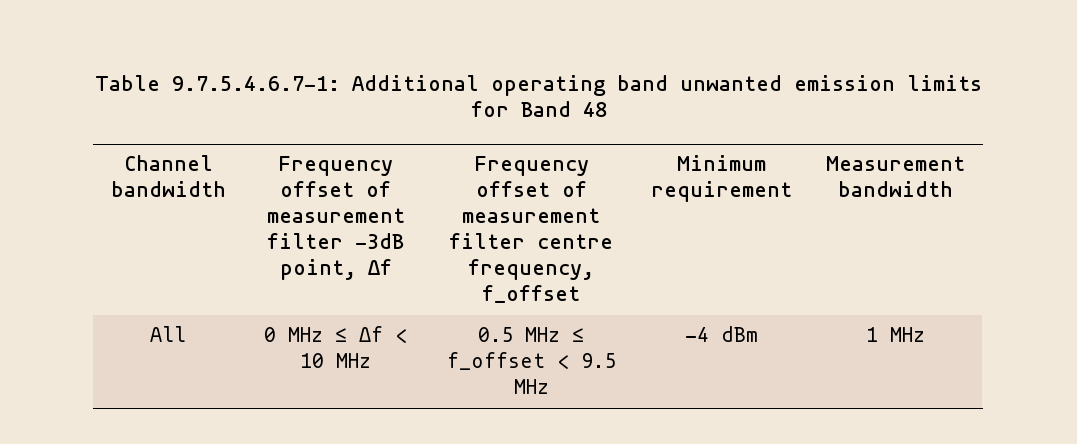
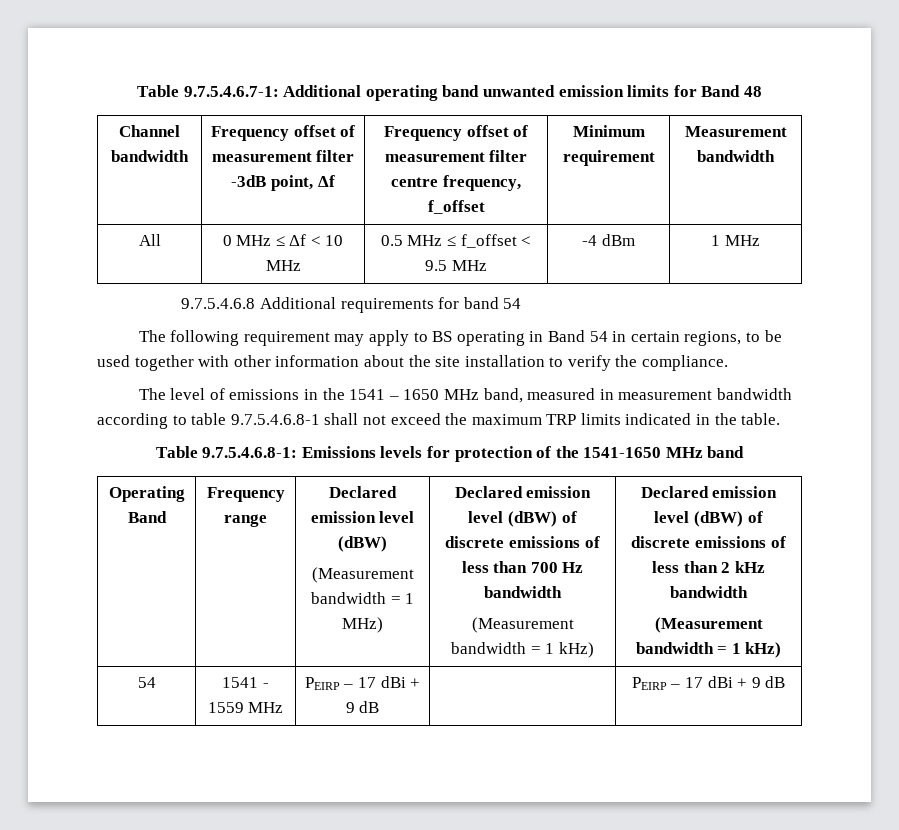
+ 9.7.5.4.6.8 Additional requirements for band 54
+ The following requirement may apply to BS operating in Band 54 in certain regions, to be used together with other information about the site installation to verify the compliance.
+ The level of emissions in the 1541 – 1650 MHz band, measured in measurement bandwidth according to table 9.7.5.4.6.8-1 shall not exceed the maximum TRP limits indicated in the table.
+ Table 9.7.5.4.6.8-1: Emissions levels for protection of the 1541-1650 MHz band
+ Operating Band | Frequency range | Declared emission level (dBW)
+ (Measurement bandwidth = 1 MHz) | Declared emission level (dBW) of discrete emissions of less than 700 Hz bandwidth
+ (Measurement bandwidth = 1 kHz) | Declared emission level (dBW) of discrete emissions of less than 2 kHz bandwidth
+ (Measurement bandwidth = 1 kHz)
+ 54 | 1541 - 1559 MHz | PEIRP – 17 dBi + 9 dB | | PEIRP – 17 dBi + 9 dB

